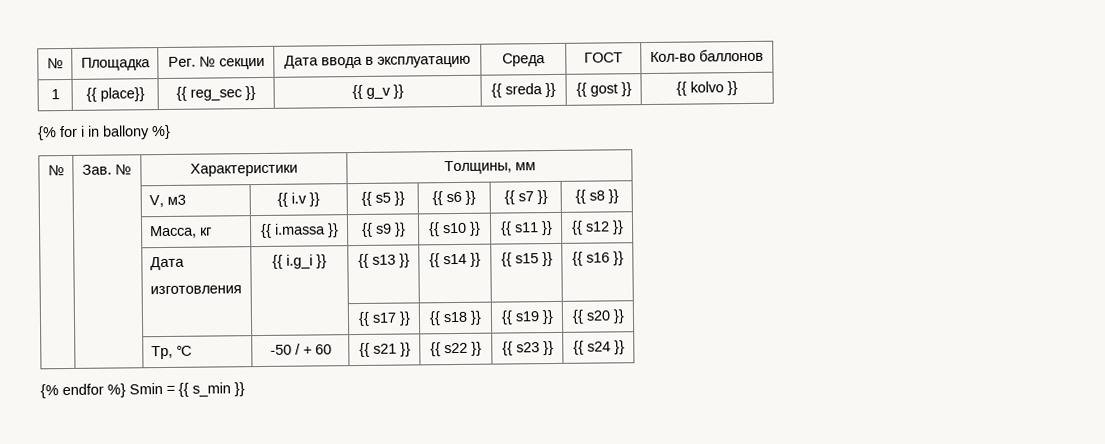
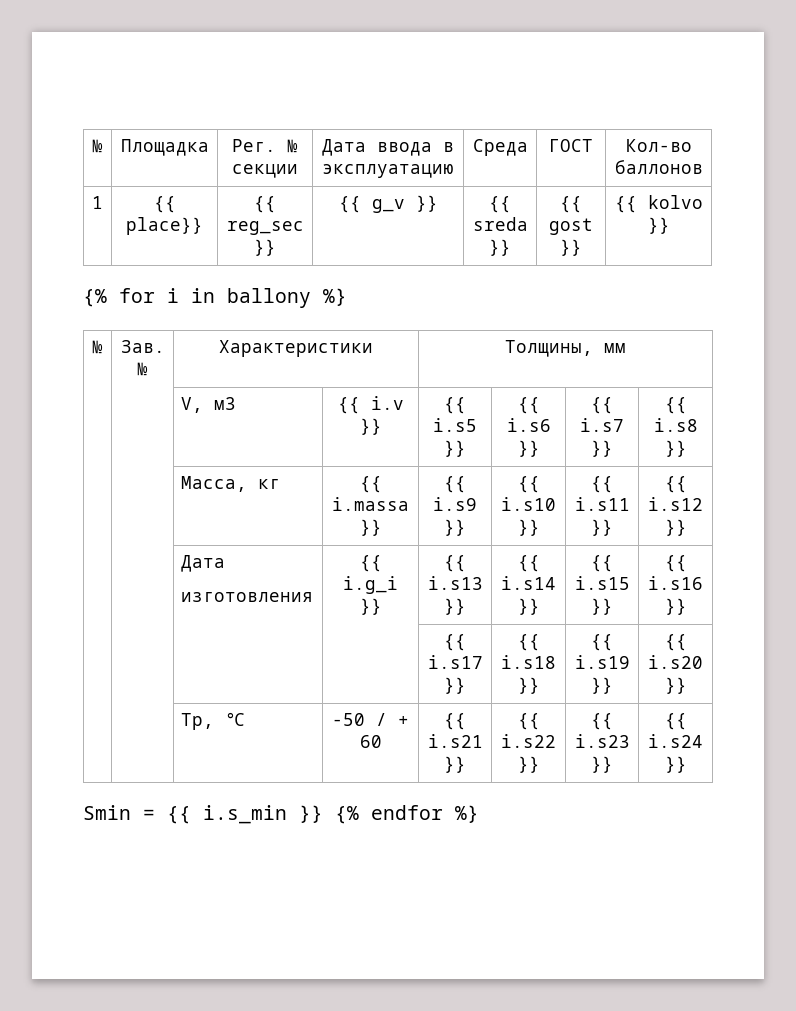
- | | V, м3 | {{ i.v }} | {{ s5 }} | {{ s6 }} | {{ s7 }} | {{ s8 }}
+ | | V, м3 | {{ i.v }} | {{ i.s5 }} | {{ i.s6 }} | {{ i.s7 }} | {{ i.s8 }}
- | | Масса, кг | {{ i.massa }} | {{ s9 }} | {{ s10 }} | {{ s11 }} | {{ s12 }}
+ | | Масса, кг | {{ i.massa }} | {{ i.s9 }} | {{ i.s10 }} | {{ i.s11 }} | {{ i.s12 }}
  | | Дата
- изготовления | {{ i.g_i }} | {{ s13 }} | {{ s14 }} | {{ s15 }} | {{ s16 }}
+ изготовления | {{ i.g_i }} | {{ i.s13 }} | {{ i.s14 }} | {{ i.s15 }} | {{ i.s16 }}
- | | | | {{ s17 }} | {{ s18 }} | {{ s19 }} | {{ s20 }}
+ | | | | {{ i.s17 }} | {{ i.s18 }} | {{ i.s19 }} | {{ i.s20 }}
- | | Тр, ℃ | -50 / + 60 | {{ s21 }} | {{ s22 }} | {{ s23 }} | {{ s24 }}
- {% endfor %} Smin = {{ s_min }}
+ | | Тр, ℃ | -50 / + 60 | {{ i.s21 }} | {{ i.s22 }} | {{ i.s23 }} | {{ i.s24 }}
+ Smin = {{ i.s_min }} {% endfor %}

